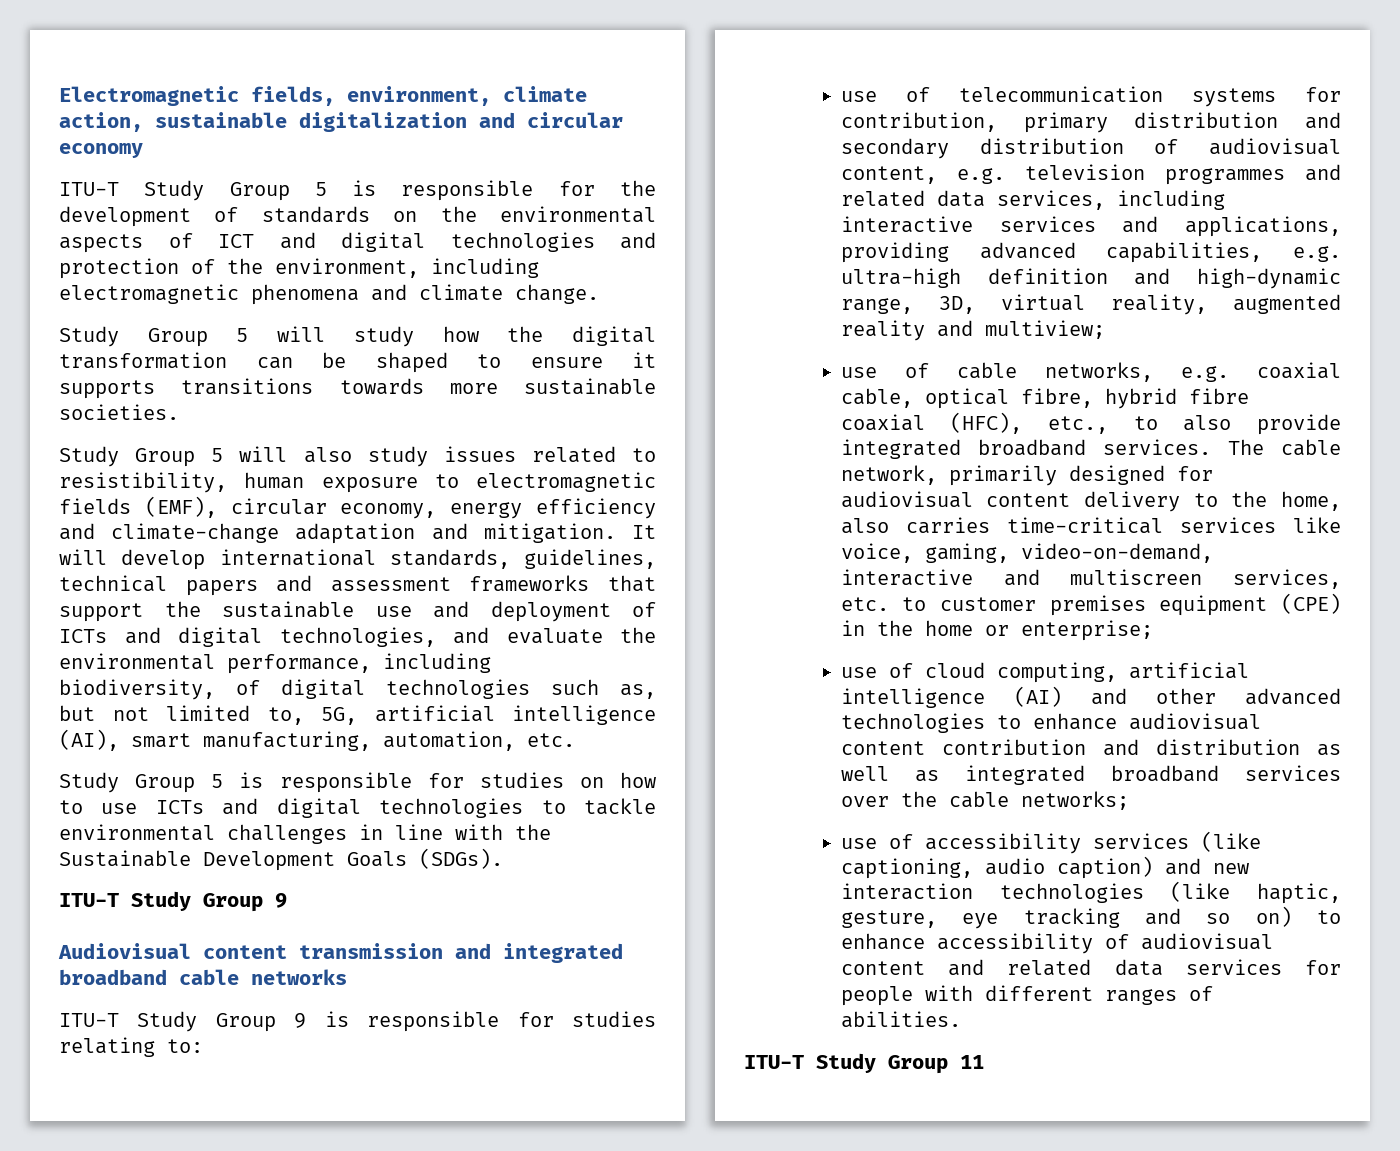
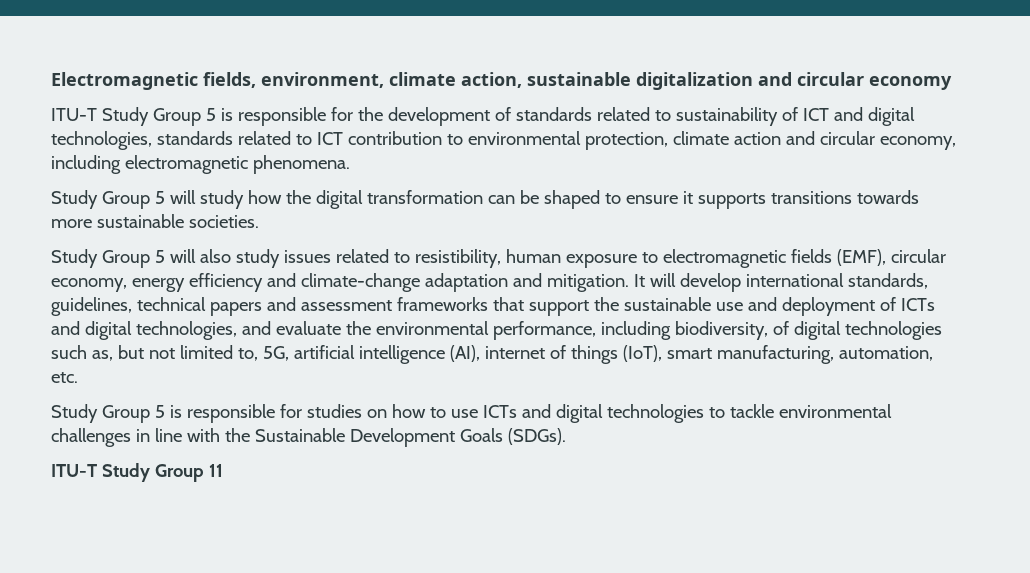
- ITU-T Study Group 5 is responsible for the development of standards on the environmental aspects of ICT and digital technologies and protection of the environment, including electromagnetic phenomena and climate change.
+ ITU-T Study Group 5 is responsible for the development of standards related to sustainability of ICT and digital technologies, standards related to ICT contribution to environmental protection, climate action and circular economy, including electromagnetic phenomena.
- It will develop international standards, guidelines, technical papers and assessment frameworks that support the sustainable use and deployment of ICTs and digital technologies, and evaluate the environmental performance, including biodiversity, of digital technologies such as, but not limited to, 5G, artificial intelligence (AI), smart manufacturing, automation, etc.
+ It will develop international standards, guidelines, technical papers and assessment frameworks that support the sustainable use and deployment of ICTs and digital technologies, and evaluate the environmental performance, including biodiversity, of digital technologies such as, but not limited to, 5G, artificial intelligence (AI), internet of things (IoT), smart manufacturing, automation, etc.
  Study Group 5 is responsible for studies on how to use ICTs and digital technologies to tackle environmental challenges in line with the Sustainable Development Goals (SDGs).
- ITU-T Study Group 9
- Audiovisual content transmission and integrated broadband cable networks
- ITU-T Study Group 9 is responsible for studies relating to:
- use of telecommunication systems for contribution, primary distribution and secondary distribution of audiovisual content, e.g. television programmes and related data services, including interactive services and applications, providing advanced capabilities, e.g. ultra-high definition and high-dynamic range, 3D, virtual reality, augmented reality and multiview;
- use of cable networks, e.g. coaxial cable, optical fibre, hybrid fibre coaxial (HFC), etc., to also provide integrated broadband services. The cable network, primarily designed for audiovisual content delivery to the home, also carries time-critical services like voice, gaming, video-on-demand, interactive and multiscreen services, etc. to customer premises equipment (CPE) in the home or enterprise;
- use of cloud computing, artificial intelligence (AI) and other advanced technologies to enhance audiovisual content contribution and distribution as well as integrated broadband services over the cable networks;
- use of accessibility services (like captioning, audio caption) and new interaction technologies (like haptic, gesture, eye tracking and so on) to enhance accessibility of audiovisual content and related data services for people with different ranges of abilities.

